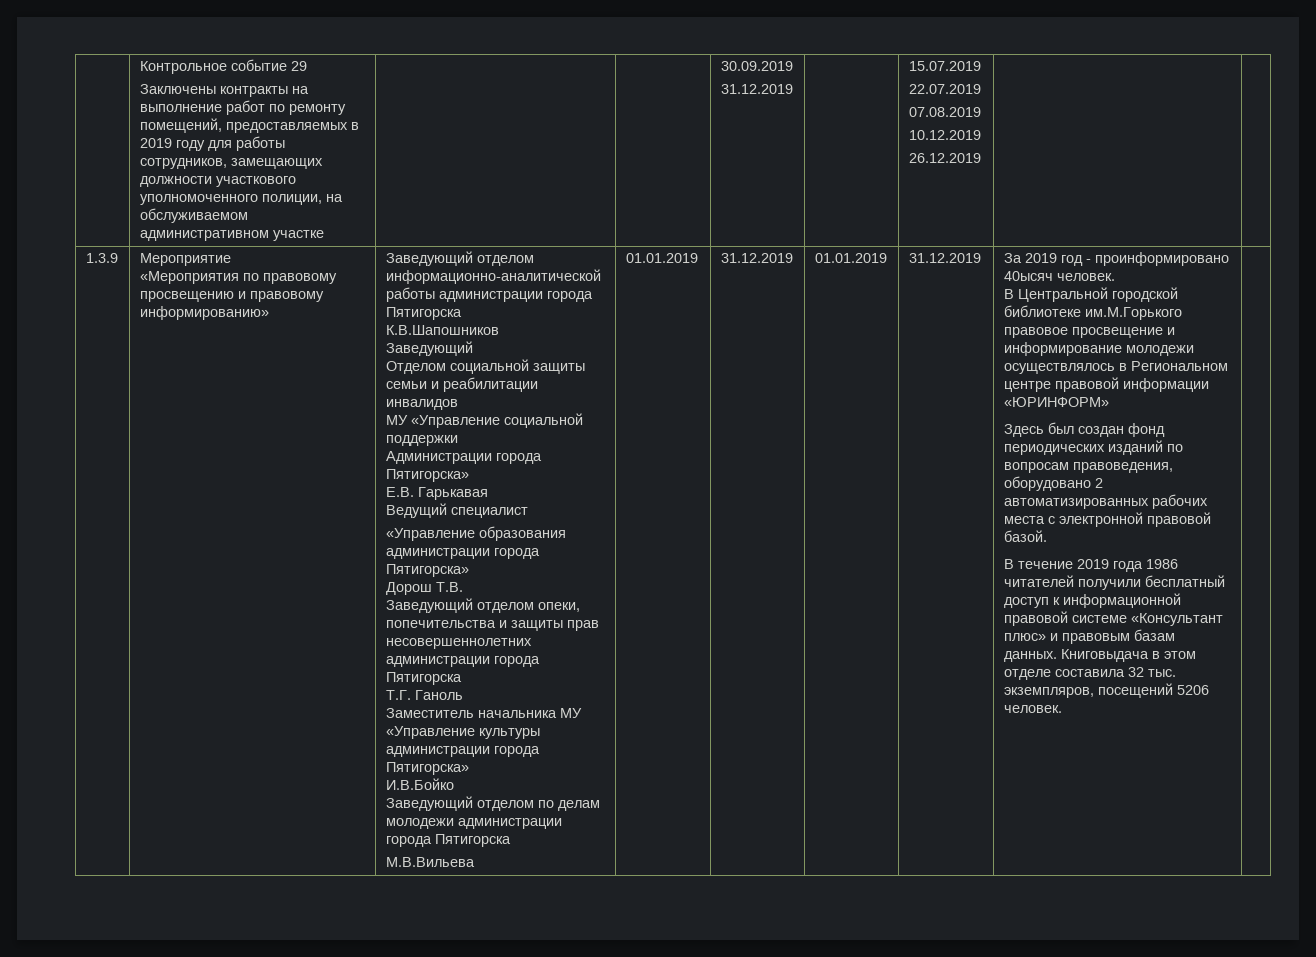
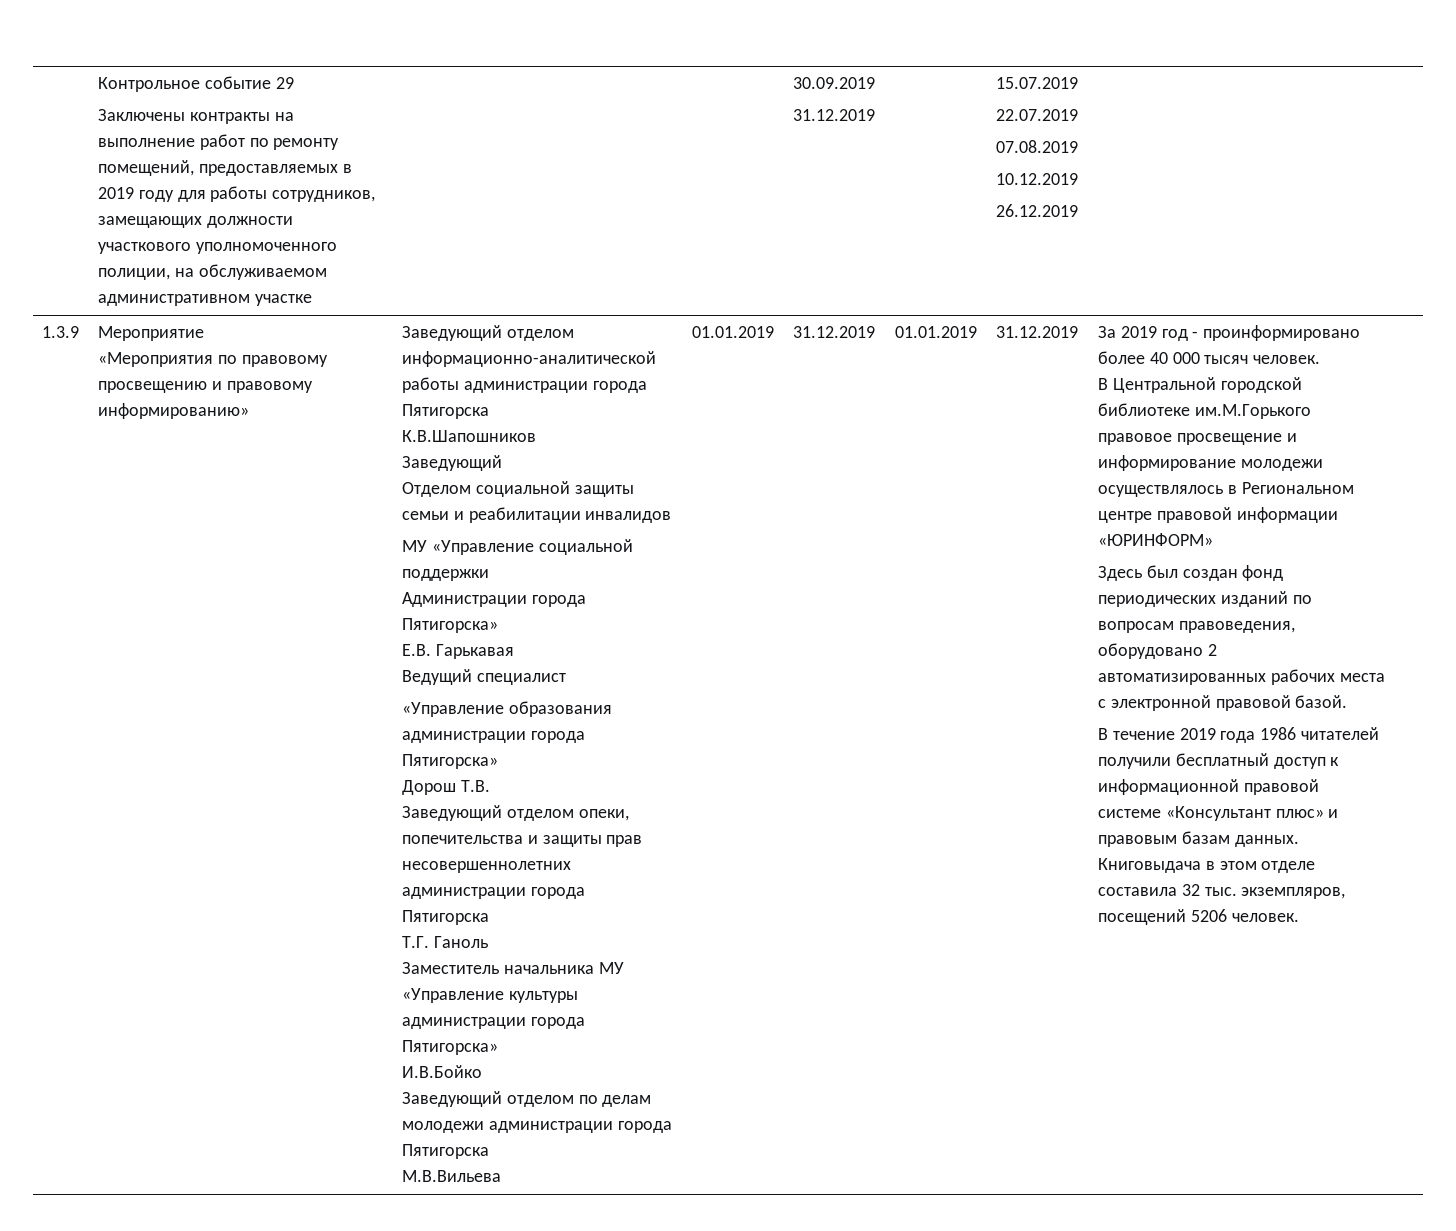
- За 2019 год - проинформировано 40ысяч человек.
+ За 2019 год - проинформировано более 40 000 тысяч человек.

